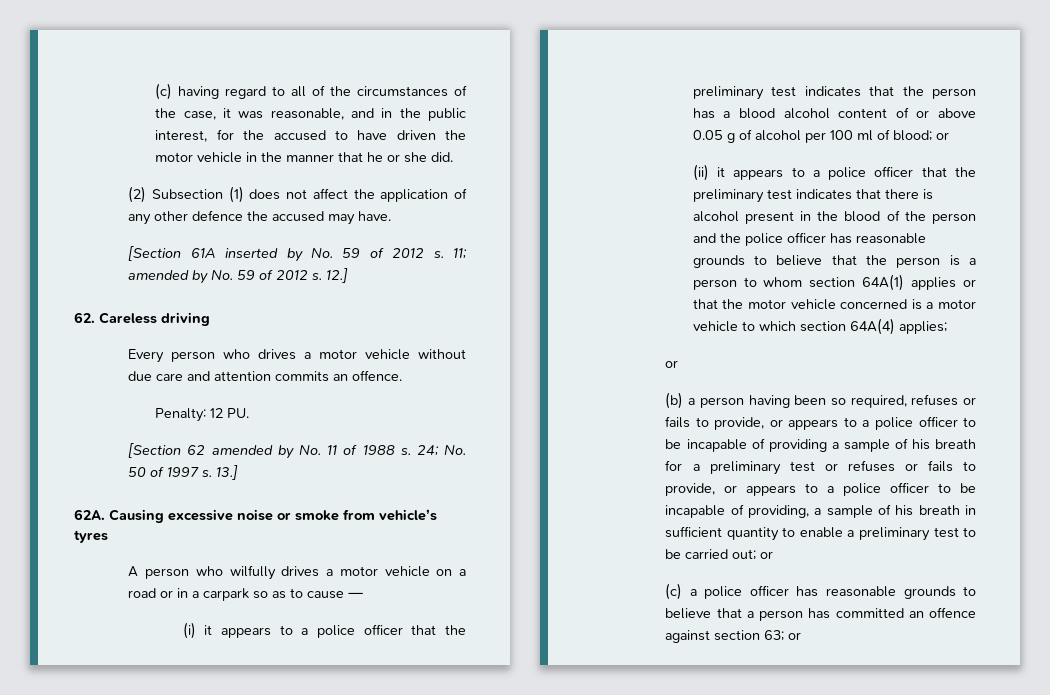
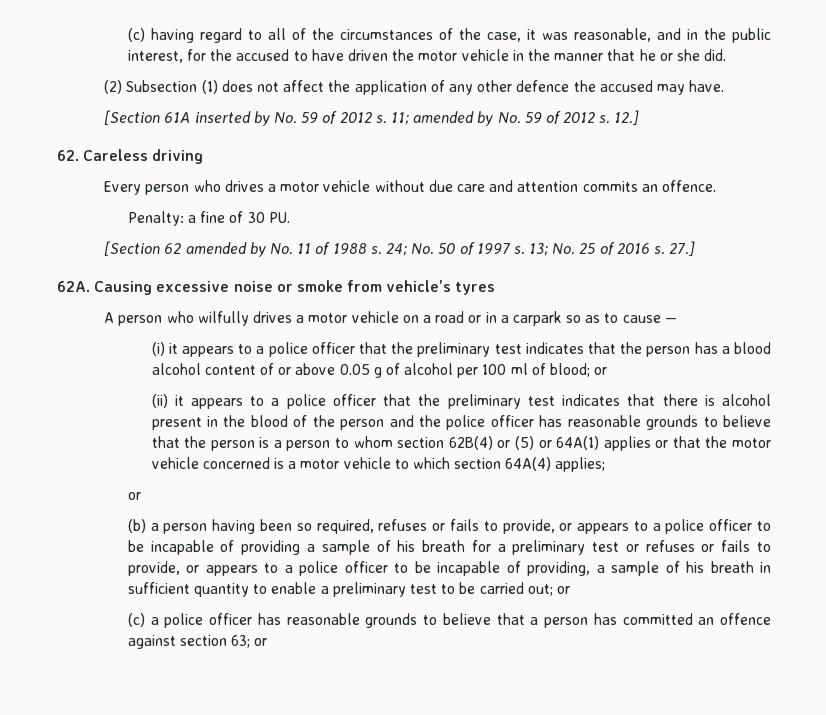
- Penalty: 12 PU.
+ Penalty: a fine of 30 PU.
- 13.]
+ 13; No. 25 of 2016 s. 27.]
- (ii) it appears to a police officer that the preliminary test indicates that there is alcohol present in the blood of the person and the police officer has reasonable grounds to believe that the person is a person to whom section 64A(1) applies or that the motor vehicle concerned is a motor vehicle to which section 64A(4) applies;
+ (ii) it appears to a police officer that the preliminary test indicates that there is alcohol present in the blood of the person and the police officer has reasonable grounds to believe that the person is a person to whom section 62B(4) or (5) or 64A(1) applies or that the motor vehicle concerned is a motor vehicle to which section 64A(4) applies;

